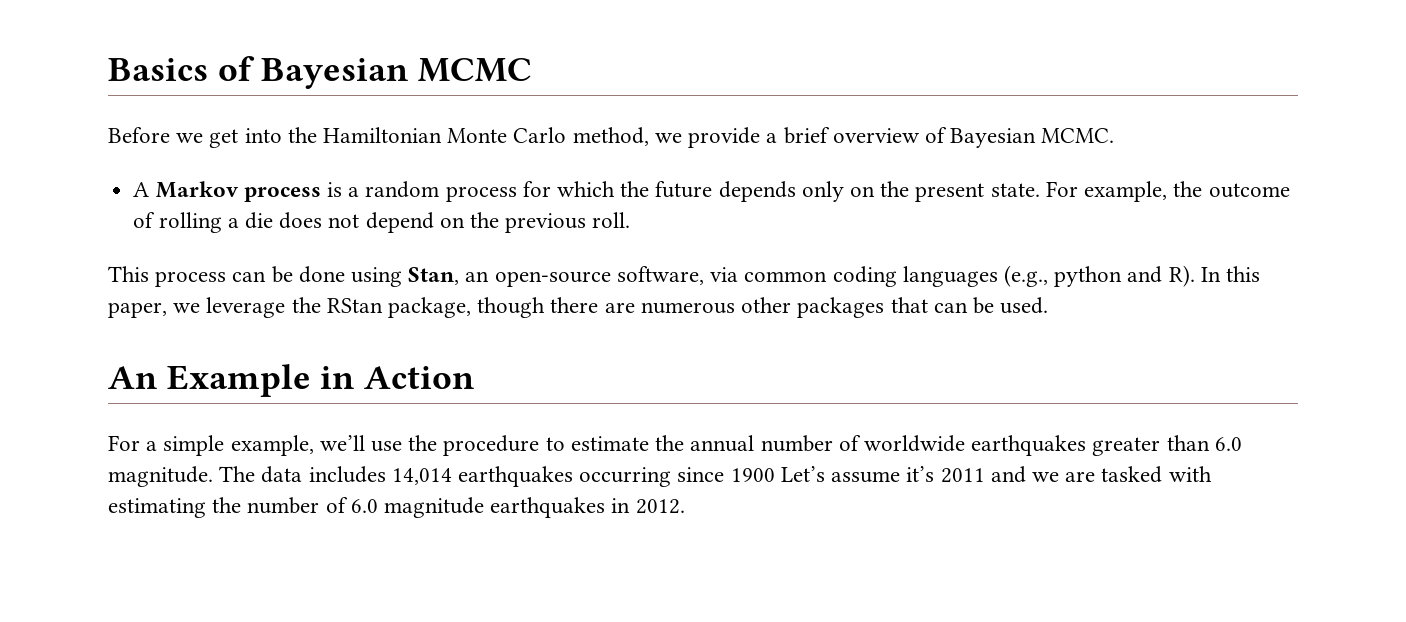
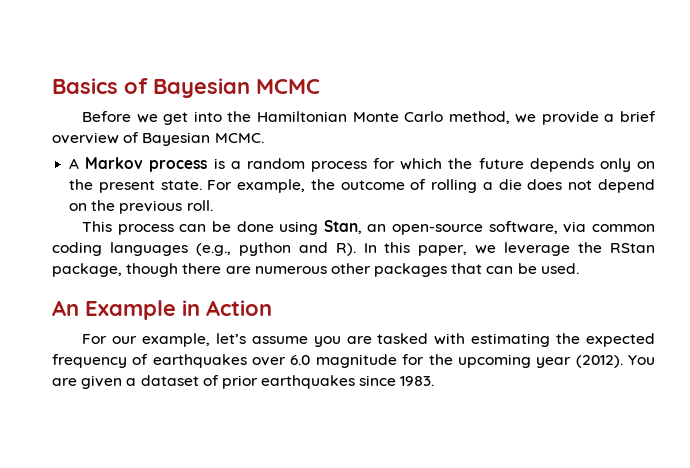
- For a simple example, we’ll use the procedure to estimate the annual number of worldwide earthquakes greater than 6.0 magnitude. The data includes 14,014 earthquakes occurring since 1900 Let’s assume it’s 2011 and we are tasked with estimating the number of 6.0 magnitude earthquakes in 2012.
+ For our example, let’s assume you are tasked with estimating the expected frequency of earthquakes over 6.0 magnitude for the upcoming year (2012). You are given a dataset of prior earthquakes since 1983.

